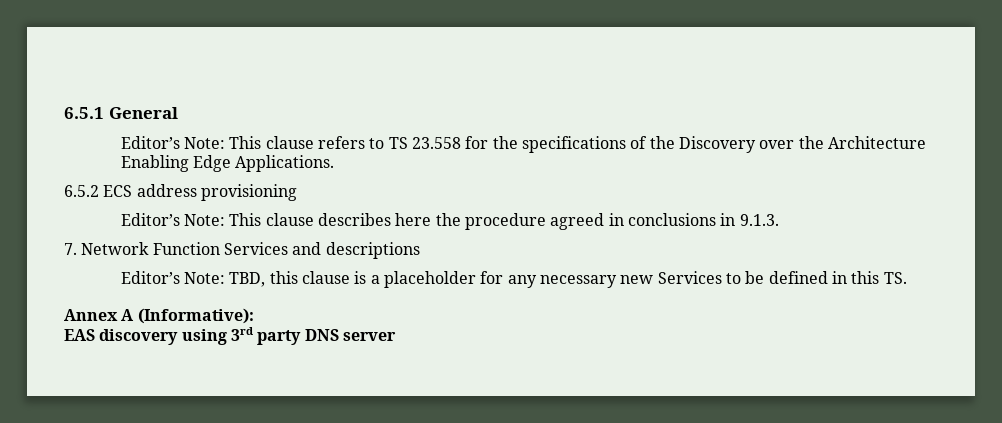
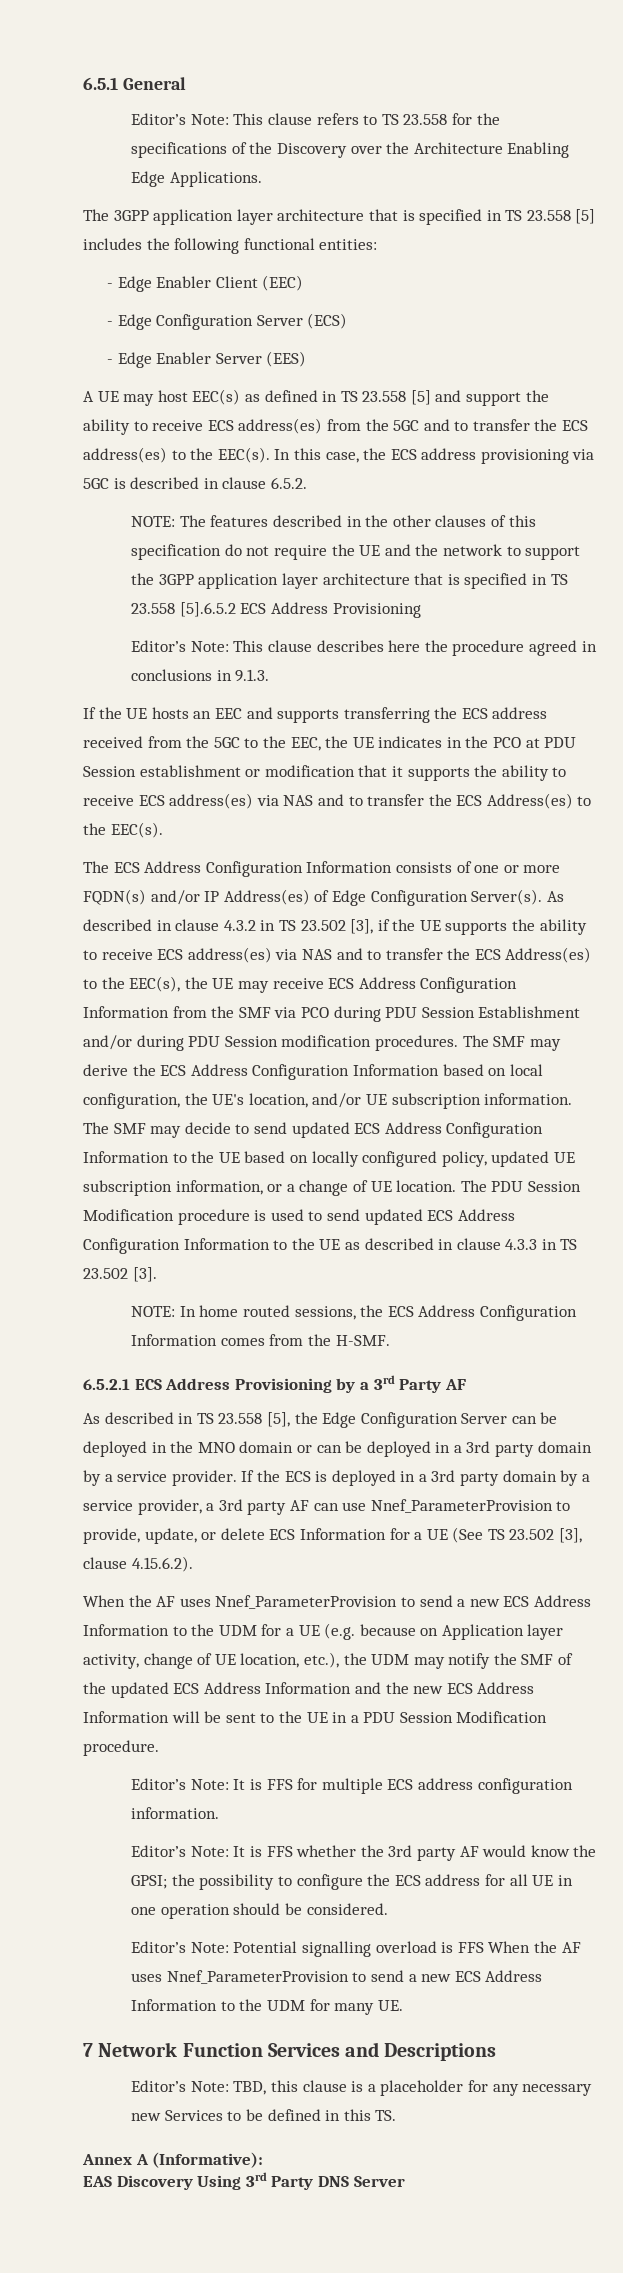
- 6.5.2 ECS address provisioning
+ The 3GPP application layer architecture that is specified in TS 23.558 [5] includes the following functional entities:
+ - Edge Enabler Client (EEC)
+ - Edge Configuration Server (ECS)
+ - Edge Enabler Server (EES)
+ A UE may host EEC(s) as defined in TS 23.558 [5] and support the ability to receive ECS address(es) from the 5GC and to transfer the ECS address(es) to the EEC(s). In this case, the ECS address provisioning via 5GC is described in clause 6.5.2.
+ NOTE: The features described in the other clauses of this specification do not require the UE and the network to support the 3GPP application layer architecture that is specified in TS 23.558 [5].6.5.2 ECS Address Provisioning
- 7. Network Function Services and descriptions
+ If the UE hosts an EEC and supports transferring the ECS address received from the 5GC to the EEC, the UE indicates in the PCO at PDU Session establishment or modification that it supports the ability to receive ECS address(es) via NAS and to transfer the ECS Address(es) to the EEC(s).
+ The ECS Address Configuration Information consists of one or more FQDN(s) and/or IP Address(es) of Edge Configuration Server(s). As described in clause 4.3.2 in TS 23.502 [3], if the UE supports the ability to receive ECS address(es) via NAS and to transfer the ECS Address(es) to the EEC(s), the UE may receive ECS Address Configuration Information from the SMF via PCO during PDU Session Establishment and/or during PDU Session modification procedures. The SMF may derive the ECS Address Configuration Information based on local configuration, the UE's location, and/or UE subscription information. The SMF may decide to send updated ECS Address Configuration Information to the UE based on locally configured policy, updated UE subscription information, or a change of UE location. The PDU Session Modification procedure is used to send updated ECS Address Configuration Information to the UE as described in clause 4.3.3 in TS 23.502 [3].
+ NOTE: In home routed sessions, the ECS Address Configuration Information comes from the H-SMF.
+ 6.5.2.1 ECS Address Provisioning by a 3rd Party AF
+ As described in TS 23.558 [5], the Edge Configuration Server can be deployed in the MNO domain or can be deployed in a 3rd party domain by a service provider. If the ECS is deployed in a 3rd party domain by a service provider, a 3rd party AF can use Nnef_ParameterProvision to provide, update, or delete ECS Information for a UE (See TS 23.502 [3], clause 4.15.6.2).
+ When the AF uses Nnef_ParameterProvision to send a new ECS Address Information to the UDM for a UE (e.g. because on Application layer activity, change of UE location, etc.), the UDM may notify the SMF of the updated ECS Address Information and the new ECS Address Information will be sent to the UE in a PDU Session Modification procedure.
+ Editor’s Note: It is FFS for multiple ECS address configuration information.
+ Editor’s Note: It is FFS whether the 3rd party AF would know the GPSI; the possibility to configure the ECS address for all UE in one operation should be considered.
+ Editor’s Note: Potential signalling overload is FFS When the AF uses Nnef_ParameterProvision to send a new ECS Address Information to the UDM for many UE.
+ 7 Network Function Services and Descriptions
- EAS discovery using 3rd party DNS server
+ EAS Discovery Using 3rd Party DNS Server

